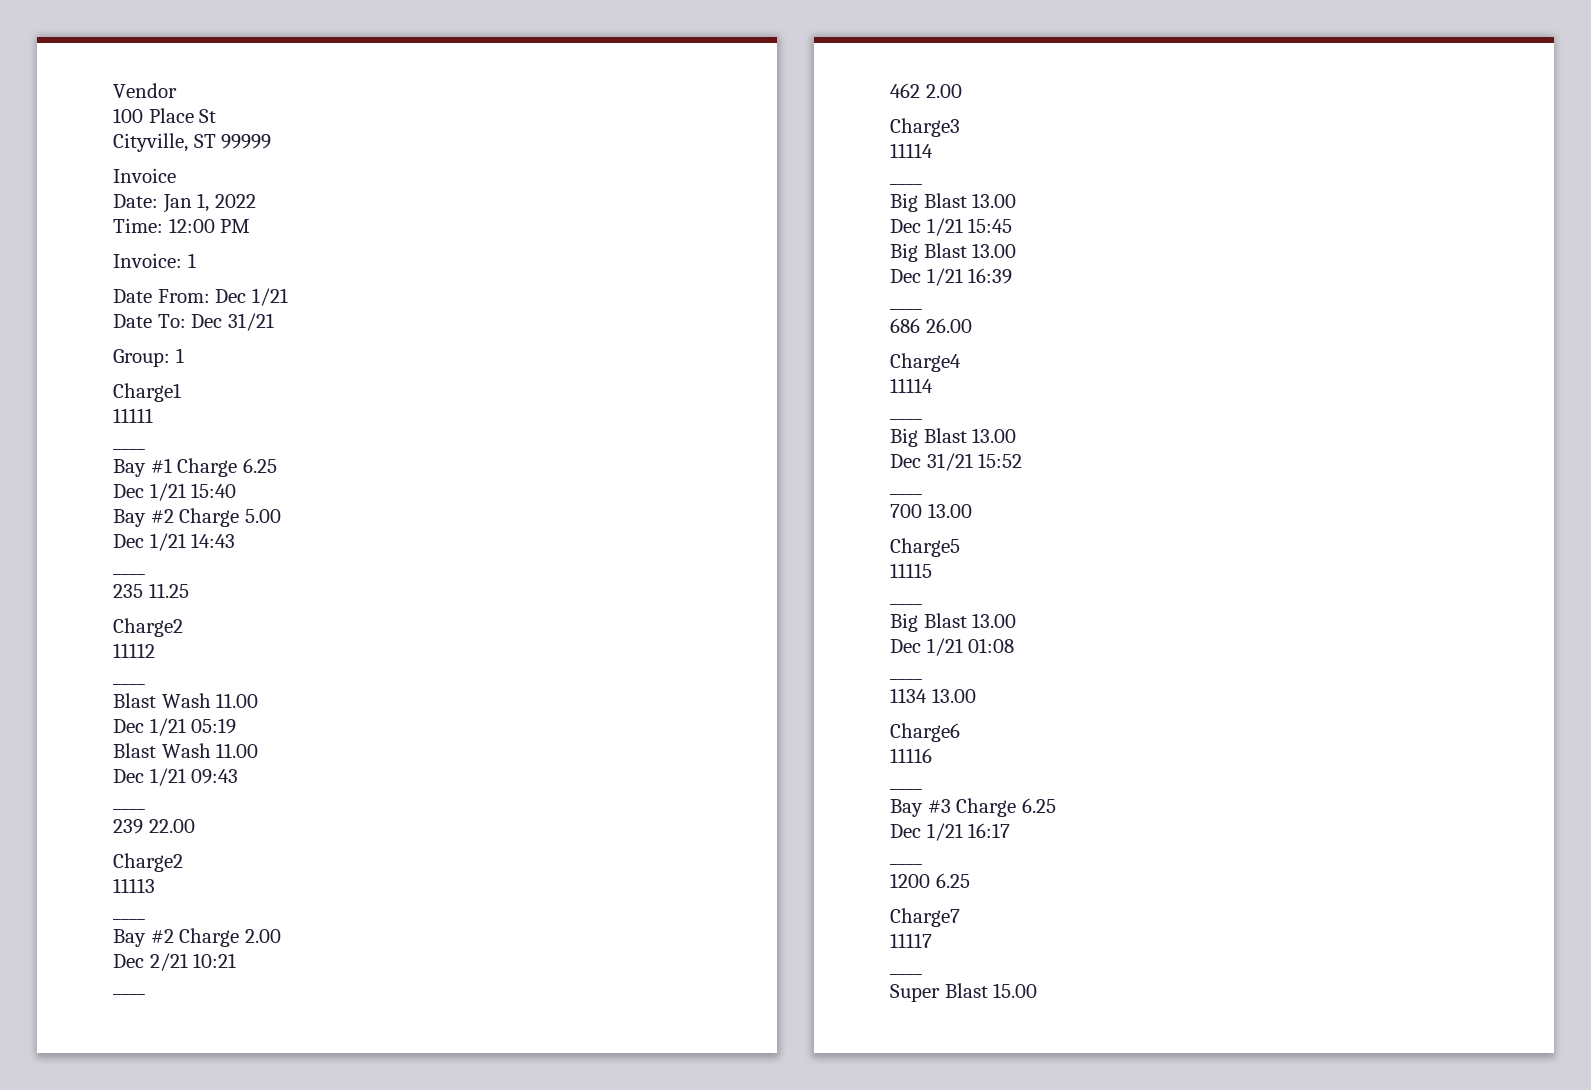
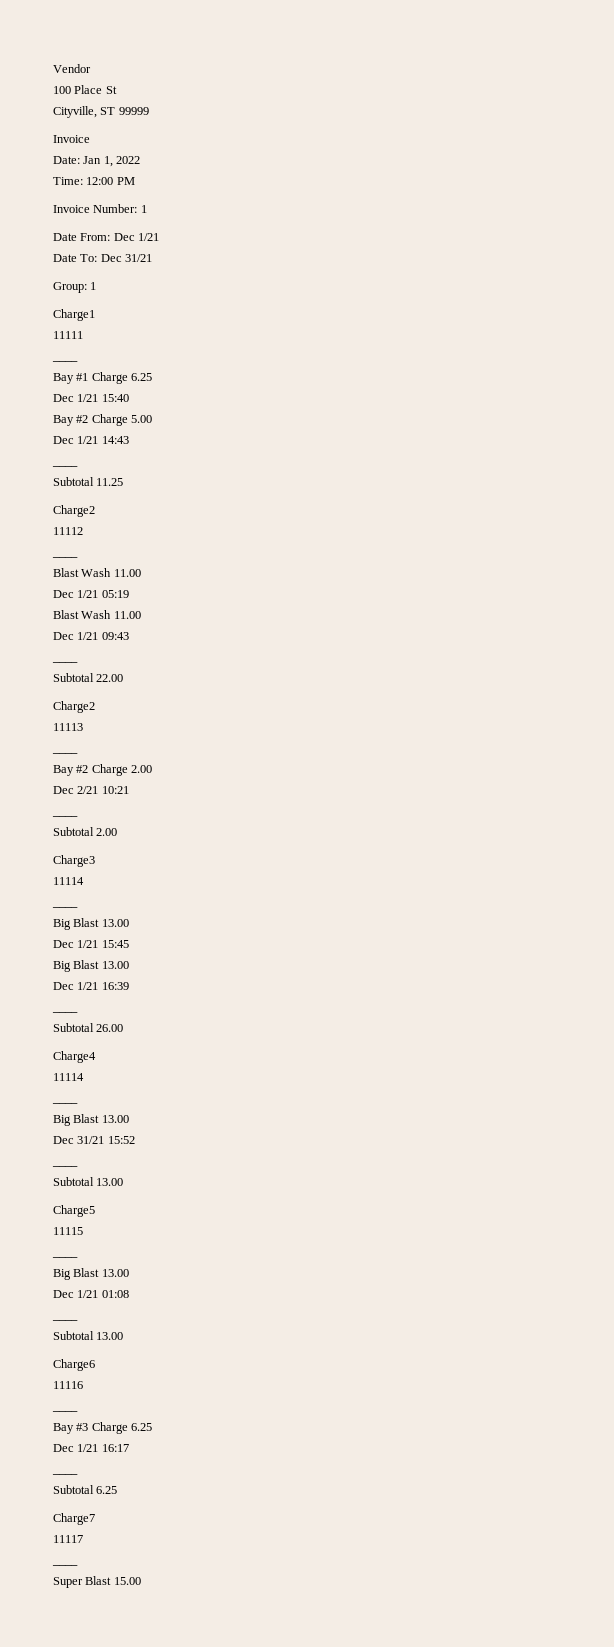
- Invoice: 1
+ Invoice Number: 1
- 235 11.25
+ Subtotal 11.25
- 239 22.00
+ Subtotal 22.00
- 462 2.00
+ Subtotal 2.00
- 686 26.00
+ Subtotal 26.00
  Dec 31/21 15:52
  ____
- 700 13.00
+ Subtotal 13.00
  Dec 1/21 01:08
  ____
- 1134 13.00
+ Subtotal 13.00
- 1200 6.25
+ Subtotal 6.25

